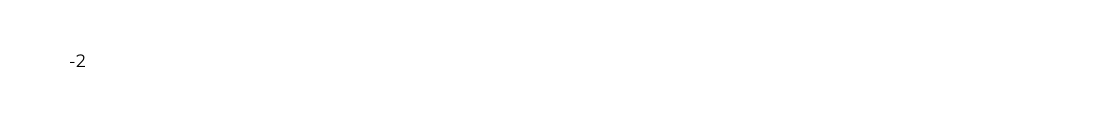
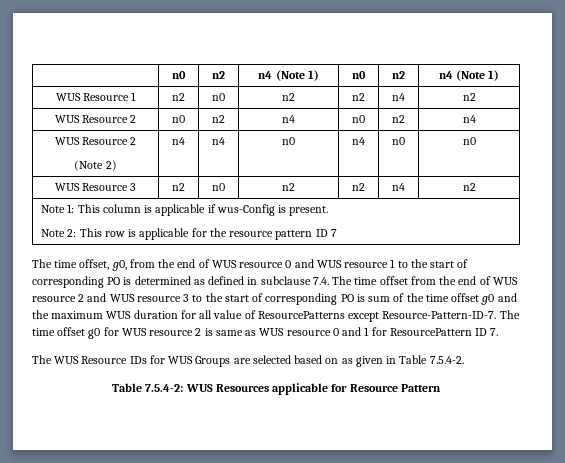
- -2
+ | n0 | n2 | n4 (Note 1) | n0 | n2 | n4 (Note 1)
+ WUS Resource 1 | n2 | n0 | n2 | n2 | n4 | n2
+ WUS Resource 2 | n0 | n2 | n4 | n0 | n2 | n4
+ WUS Resource 2
+ (Note 2) | n4 | n4 | n0 | n4 | n0 | n0
+ WUS Resource 3 | n2 | n0 | n2 | n2 | n4 | n2
+ Note 1: This column is applicable if wus-Config is present.
+ Note 2: This row is applicable for the resource pattern ID 7
+ The time offset, g0, from the end of WUS resource 0 and WUS resource 1 to the start of corresponding PO is determined as defined in subclause 7.4. The time offset from the end of WUS resource 2 and WUS resource 3 to the start of corresponding PO is sum of the time offset g0 and the maximum WUS duration for all value of ResourcePatterns except Resource-Pattern-ID-7. The time offset g0 for WUS resource 2 is same as WUS resource 0 and 1 for ResourcePattern ID 7.
+ The WUS Resource IDs for WUS Groups are selected based on as given in Table 7.5.4-2.
+ Table 7.5.4-2: WUS Resources applicable for Resource Pattern

